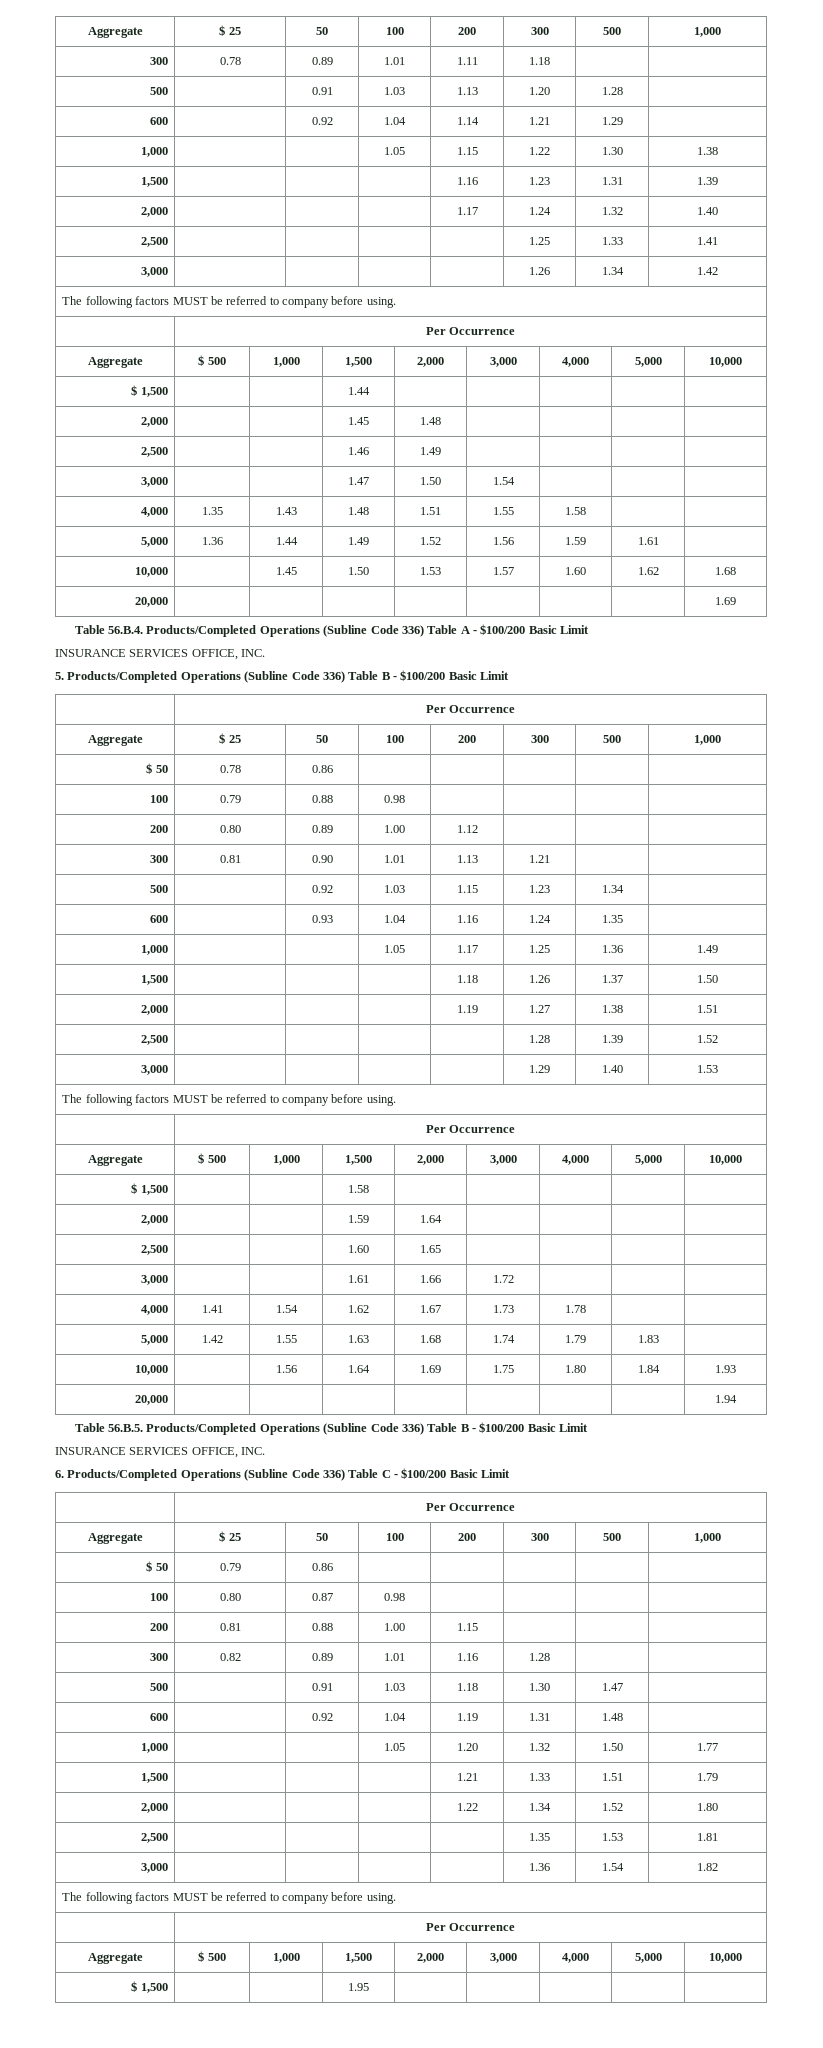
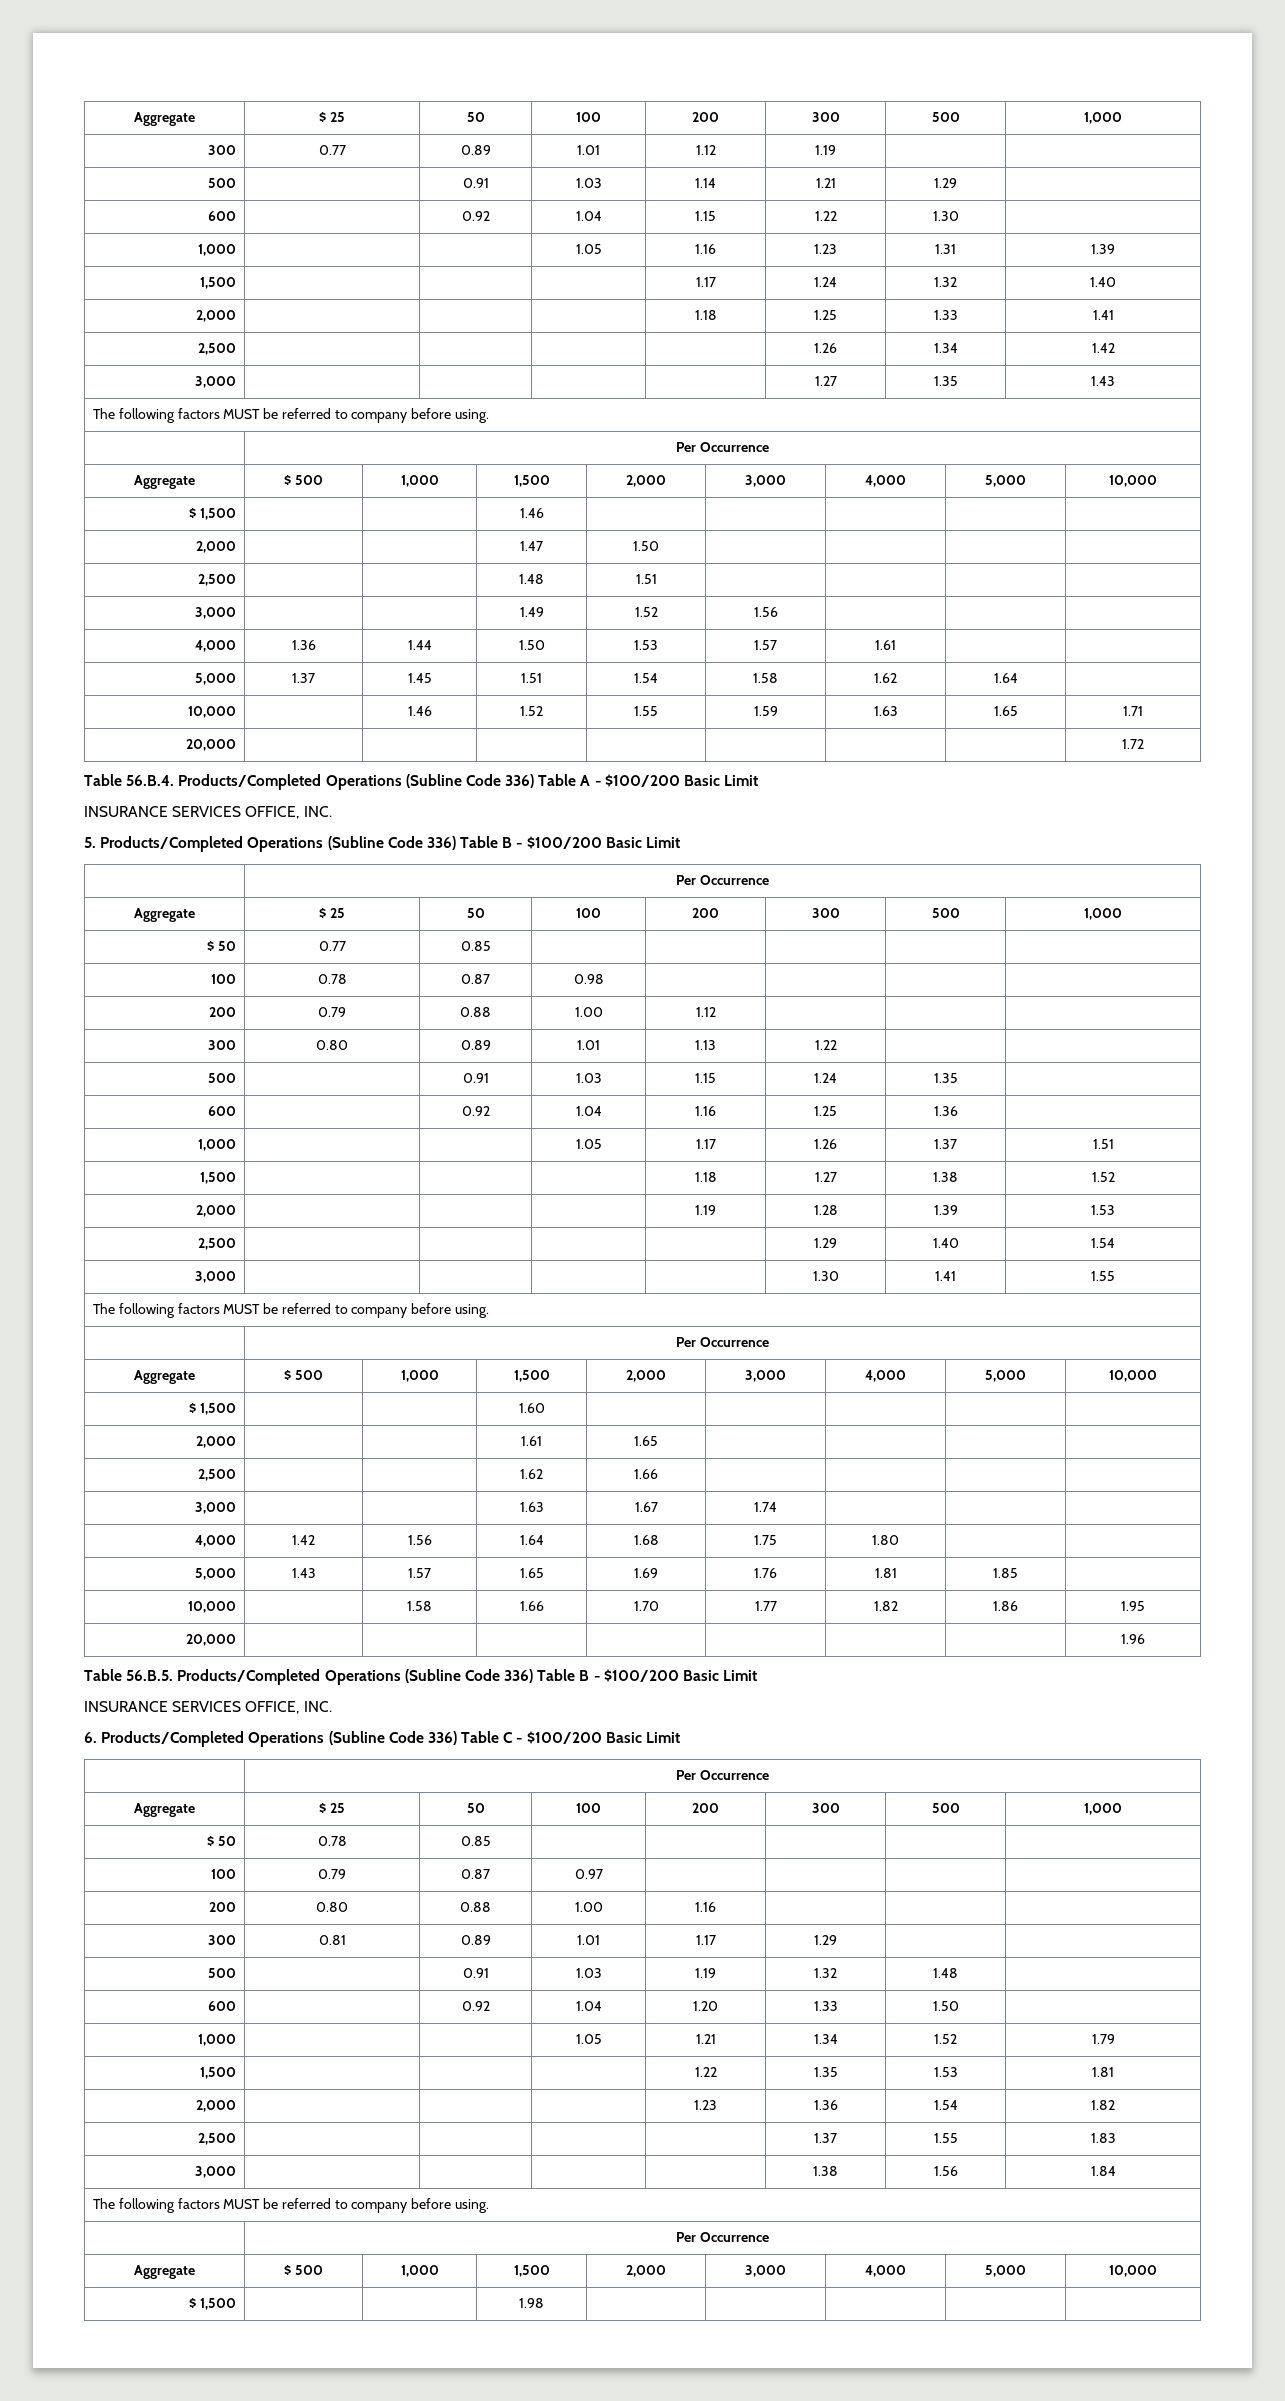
- 300 | 0.78 | 0.89 | 1.01 | 1.11 | 1.18 | |
- 500 | | 0.91 | 1.03 | 1.13 | 1.20 | 1.28 |
- 600 | | 0.92 | 1.04 | 1.14 | 1.21 | 1.29 |
- 1,000 | | | 1.05 | 1.15 | 1.22 | 1.30 | 1.38
- 1,500 | | | | 1.16 | 1.23 | 1.31 | 1.39
+ 300 | 0.77 | 0.89 | 1.01 | 1.12 | 1.19 | |
+ 500 | | 0.91 | 1.03 | 1.14 | 1.21 | 1.29 |
+ 600 | | 0.92 | 1.04 | 1.15 | 1.22 | 1.30 |
+ 1,000 | | | 1.05 | 1.16 | 1.23 | 1.31 | 1.39
- 2,000 | | | | 1.17 | 1.24 | 1.32 | 1.40
+ 1,500 | | | | 1.17 | 1.24 | 1.32 | 1.40
- 2,500 | | | | | 1.25 | 1.33 | 1.41
+ 2,000 | | | | 1.18 | 1.25 | 1.33 | 1.41
- 3,000 | | | | | 1.26 | 1.34 | 1.42
+ 2,500 | | | | | 1.26 | 1.34 | 1.42
+ 3,000 | | | | | 1.27 | 1.35 | 1.43
- $ 1,500 | | | 1.44 | | | | |
- 2,000 | | | 1.45 | 1.48 | | | |
- 2,500 | | | 1.46 | 1.49 | | | |
- 3,000 | | | 1.47 | 1.50 | 1.54 | | |
- 4,000 | 1.35 | 1.43 | 1.48 | 1.51 | 1.55 | 1.58 | |
- 5,000 | 1.36 | 1.44 | 1.49 | 1.52 | 1.56 | 1.59 | 1.61 |
- 10,000 | | 1.45 | 1.50 | 1.53 | 1.57 | 1.60 | 1.62 | 1.68
- 20,000 | | | | | | | | 1.69
+ $ 1,500 | | | 1.46 | | | | |
+ 2,000 | | | 1.47 | 1.50 | | | |
+ 2,500 | | | 1.48 | 1.51 | | | |
+ 3,000 | | | 1.49 | 1.52 | 1.56 | | |
+ 4,000 | 1.36 | 1.44 | 1.50 | 1.53 | 1.57 | 1.61 | |
+ 5,000 | 1.37 | 1.45 | 1.51 | 1.54 | 1.58 | 1.62 | 1.64 |
+ 10,000 | | 1.46 | 1.52 | 1.55 | 1.59 | 1.63 | 1.65 | 1.71
+ 20,000 | | | | | | | | 1.72
- $ 50 | 0.78 | 0.86 | | | | |
- 100 | 0.79 | 0.88 | 0.98 | | | |
- 200 | 0.80 | 0.89 | 1.00 | 1.12 | | |
+ $ 50 | 0.77 | 0.85 | | | | |
+ 100 | 0.78 | 0.87 | 0.98 | | | |
+ 200 | 0.79 | 0.88 | 1.00 | 1.12 | | |
- 300 | 0.81 | 0.90 | 1.01 | 1.13 | 1.21 | |
- 500 | | 0.92 | 1.03 | 1.15 | 1.23 | 1.34 |
- 600 | | 0.93 | 1.04 | 1.16 | 1.24 | 1.35 |
+ 300 | 0.80 | 0.89 | 1.01 | 1.13 | 1.22 | |
+ 500 | | 0.91 | 1.03 | 1.15 | 1.24 | 1.35 |
+ 600 | | 0.92 | 1.04 | 1.16 | 1.25 | 1.36 |
- 1,000 | | | 1.05 | 1.17 | 1.25 | 1.36 | 1.49
+ 1,000 | | | 1.05 | 1.17 | 1.26 | 1.37 | 1.51
- 1,500 | | | | 1.18 | 1.26 | 1.37 | 1.50
+ 1,500 | | | | 1.18 | 1.27 | 1.38 | 1.52
- 2,000 | | | | 1.19 | 1.27 | 1.38 | 1.51
- 2,500 | | | | | 1.28 | 1.39 | 1.52
- 3,000 | | | | | 1.29 | 1.40 | 1.53
+ 2,000 | | | | 1.19 | 1.28 | 1.39 | 1.53
+ 2,500 | | | | | 1.29 | 1.40 | 1.54
+ 3,000 | | | | | 1.30 | 1.41 | 1.55
- $ 1,500 | | | 1.58 | | | | |
- 2,000 | | | 1.59 | 1.64 | | | |
- 2,500 | | | 1.60 | 1.65 | | | |
- 3,000 | | | 1.61 | 1.66 | 1.72 | | |
- 4,000 | 1.41 | 1.54 | 1.62 | 1.67 | 1.73 | 1.78 | |
- 5,000 | 1.42 | 1.55 | 1.63 | 1.68 | 1.74 | 1.79 | 1.83 |
- 10,000 | | 1.56 | 1.64 | 1.69 | 1.75 | 1.80 | 1.84 | 1.93
- 20,000 | | | | | | | | 1.94
+ $ 1,500 | | | 1.60 | | | | |
+ 2,000 | | | 1.61 | 1.65 | | | |
+ 2,500 | | | 1.62 | 1.66 | | | |
+ 3,000 | | | 1.63 | 1.67 | 1.74 | | |
+ 4,000 | 1.42 | 1.56 | 1.64 | 1.68 | 1.75 | 1.80 | |
+ 5,000 | 1.43 | 1.57 | 1.65 | 1.69 | 1.76 | 1.81 | 1.85 |
+ 10,000 | | 1.58 | 1.66 | 1.70 | 1.77 | 1.82 | 1.86 | 1.95
+ 20,000 | | | | | | | | 1.96
- $ 50 | 0.79 | 0.86 | | | | |
- 100 | 0.80 | 0.87 | 0.98 | | | |
- 200 | 0.81 | 0.88 | 1.00 | 1.15 | | |
- 300 | 0.82 | 0.89 | 1.01 | 1.16 | 1.28 | |
- 500 | | 0.91 | 1.03 | 1.18 | 1.30 | 1.47 |
- 600 | | 0.92 | 1.04 | 1.19 | 1.31 | 1.48 |
- 1,000 | | | 1.05 | 1.20 | 1.32 | 1.50 | 1.77
- 1,500 | | | | 1.21 | 1.33 | 1.51 | 1.79
- 2,000 | | | | 1.22 | 1.34 | 1.52 | 1.80
- 2,500 | | | | | 1.35 | 1.53 | 1.81
- 3,000 | | | | | 1.36 | 1.54 | 1.82
+ $ 50 | 0.78 | 0.85 | | | | |
+ 100 | 0.79 | 0.87 | 0.97 | | | |
+ 200 | 0.80 | 0.88 | 1.00 | 1.16 | | |
+ 300 | 0.81 | 0.89 | 1.01 | 1.17 | 1.29 | |
+ 500 | | 0.91 | 1.03 | 1.19 | 1.32 | 1.48 |
+ 600 | | 0.92 | 1.04 | 1.20 | 1.33 | 1.50 |
+ 1,000 | | | 1.05 | 1.21 | 1.34 | 1.52 | 1.79
+ 1,500 | | | | 1.22 | 1.35 | 1.53 | 1.81
+ 2,000 | | | | 1.23 | 1.36 | 1.54 | 1.82
+ 2,500 | | | | | 1.37 | 1.55 | 1.83
+ 3,000 | | | | | 1.38 | 1.56 | 1.84
- $ 1,500 | | | 1.95 | | | | |
+ $ 1,500 | | | 1.98 | | | | |

